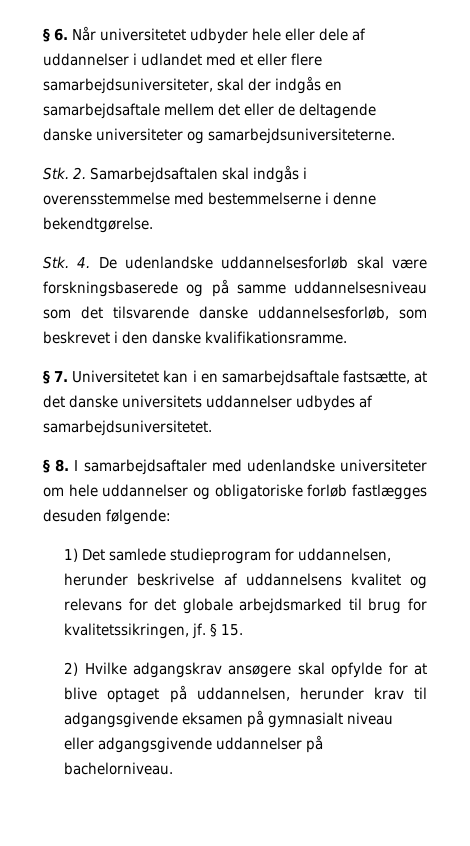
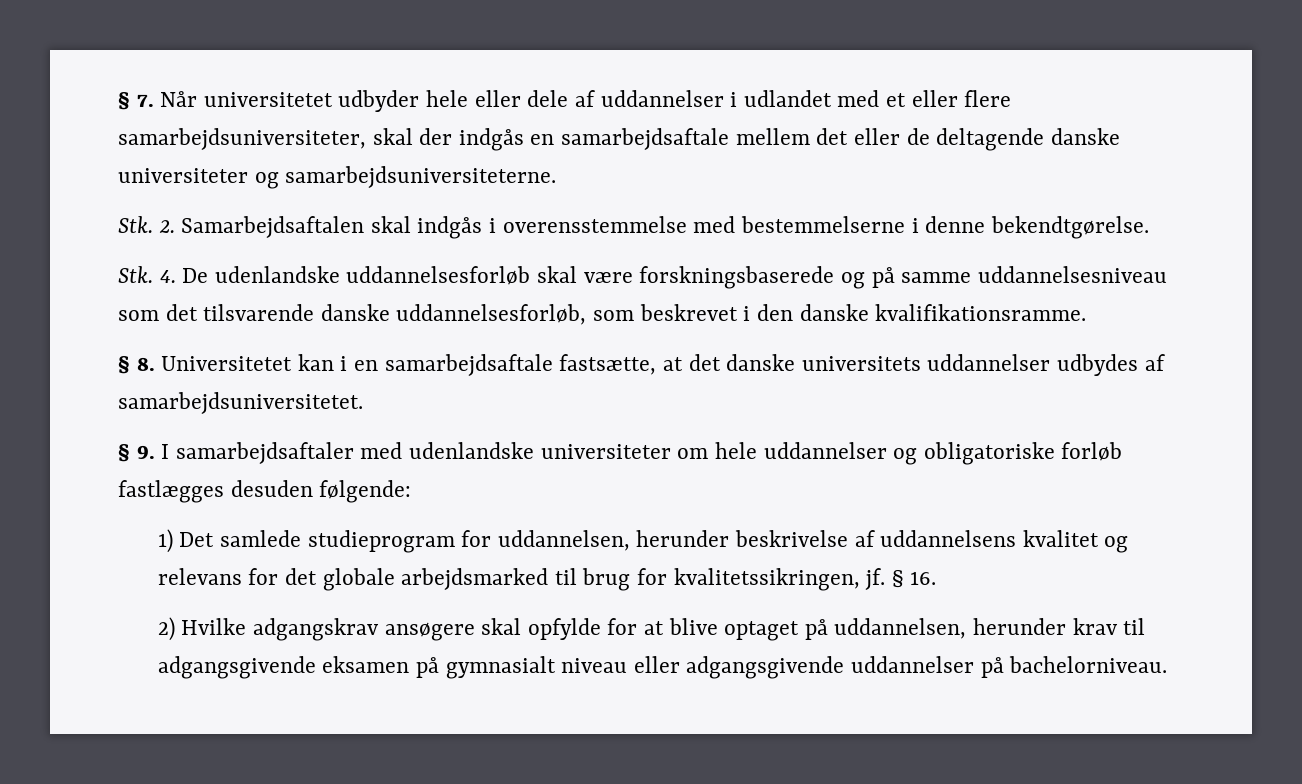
- § 6. Når universitetet udbyder hele eller dele af uddannelser i udlandet med et eller flere samarbejdsuniversiteter, skal der indgås en samarbejdsaftale mellem det eller de deltagende danske universiteter og samarbejdsuniversiteterne.
+ § 7. Når universitetet udbyder hele eller dele af uddannelser i udlandet med et eller flere samarbejdsuniversiteter, skal der indgås en samarbejdsaftale mellem det eller de deltagende danske universiteter og samarbejdsuniversiteterne.
- § 7. Universitetet kan i en samarbejdsaftale fastsætte, at det danske universitets uddannelser udbydes af samarbejdsuniversitetet.
+ § 8. Universitetet kan i en samarbejdsaftale fastsætte, at det danske universitets uddannelser udbydes af samarbejdsuniversitetet.
- § 8. I samarbejdsaftaler med udenlandske universiteter om hele uddannelser og obligatoriske forløb fastlægges desuden følgende:
+ § 9. I samarbejdsaftaler med udenlandske universiteter om hele uddannelser og obligatoriske forløb fastlægges desuden følgende:
- § 15.
+ § 16.

